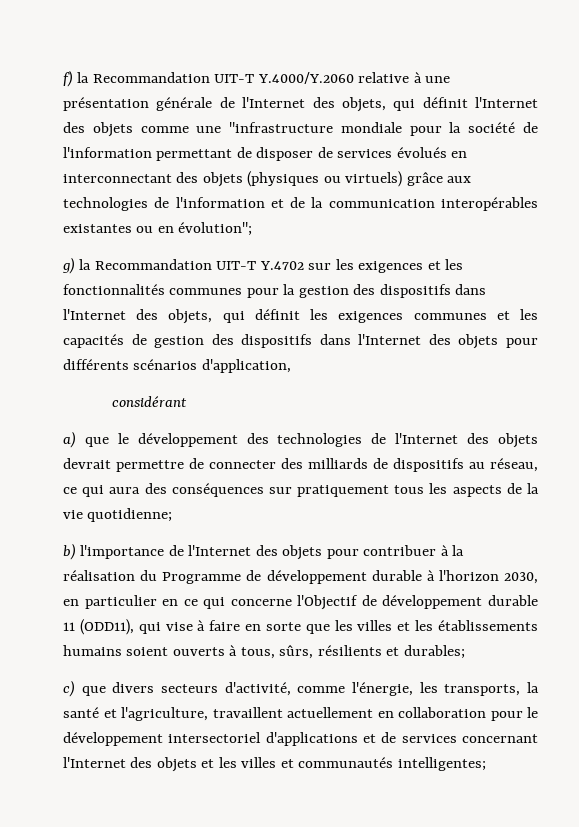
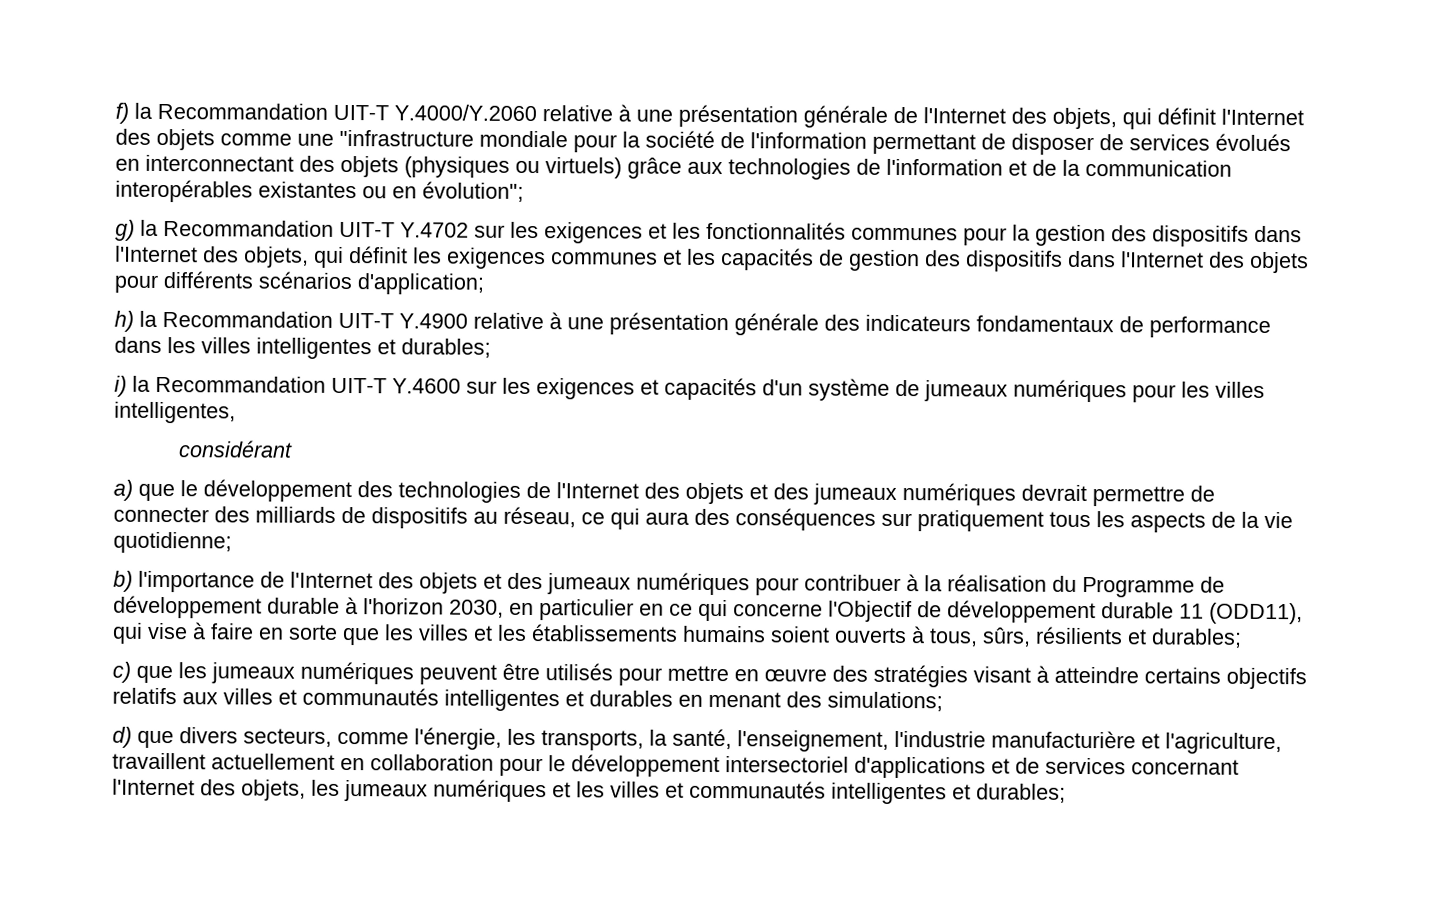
- g) la Recommandation UIT-T Y.4702 sur les exigences et les fonctionnalités communes pour la gestion des dispositifs dans l'Internet des objets, qui définit les exigences communes et les capacités de gestion des dispositifs dans l'Internet des objets pour différents scénarios d'application,
+ g) la Recommandation UIT-T Y.4702 sur les exigences et les fonctionnalités communes pour la gestion des dispositifs dans l'Internet des objets, qui définit les exigences communes et les capacités de gestion des dispositifs dans l'Internet des objets pour différents scénarios d'application;
+ h) la Recommandation UIT-T Y.4900 relative à une présentation générale des indicateurs fondamentaux de performance dans les villes intelligentes et durables;
+ i) la Recommandation UIT-T Y.4600 sur les exigences et capacités d'un système de jumeaux numériques pour les villes intelligentes,
- a) que le développement des technologies de l'Internet des objets devrait permettre de connecter des milliards de dispositifs au réseau, ce qui aura des conséquences sur pratiquement tous les aspects de la vie quotidienne;
+ a) que le développement des technologies de l'Internet des objets et des jumeaux numériques devrait permettre de connecter des milliards de dispositifs au réseau, ce qui aura des conséquences sur pratiquement tous les aspects de la vie quotidienne;
- b) l'importance de l'Internet des objets pour contribuer à la réalisation du Programme de développement durable à l'horizon 2030, en particulier en ce qui concerne l'Objectif de développement durable 11 (ODD11), qui vise à faire en sorte que les villes et les établissements humains soient ouverts à tous, sûrs, résilients et durables;
+ b) l'importance de l'Internet des objets et des jumeaux numériques pour contribuer à la réalisation du Programme de développement durable à l'horizon 2030, en particulier en ce qui concerne l'Objectif de développement durable 11 (ODD11), qui vise à faire en sorte que les villes et les établissements humains soient ouverts à tous, sûrs, résilients et durables;
- c) que divers secteurs d'activité, comme l'énergie, les transports, la santé et l'agriculture, travaillent actuellement en collaboration pour le développement intersectoriel d'applications et de services concernant l'Internet des objets et les villes et communautés intelligentes;
+ c) que les jumeaux numériques peuvent être utilisés pour mettre en œuvre des stratégies visant à atteindre certains objectifs relatifs aux villes et communautés intelligentes et durables en menant des simulations;
+ d) que divers secteurs, comme l'énergie, les transports, la santé, l'enseignement, l'industrie manufacturière et l'agriculture, travaillent actuellement en collaboration pour le développement intersectoriel d'applications et de services concernant l'Internet des objets, les jumeaux numériques et les villes et communautés intelligentes et durables;

